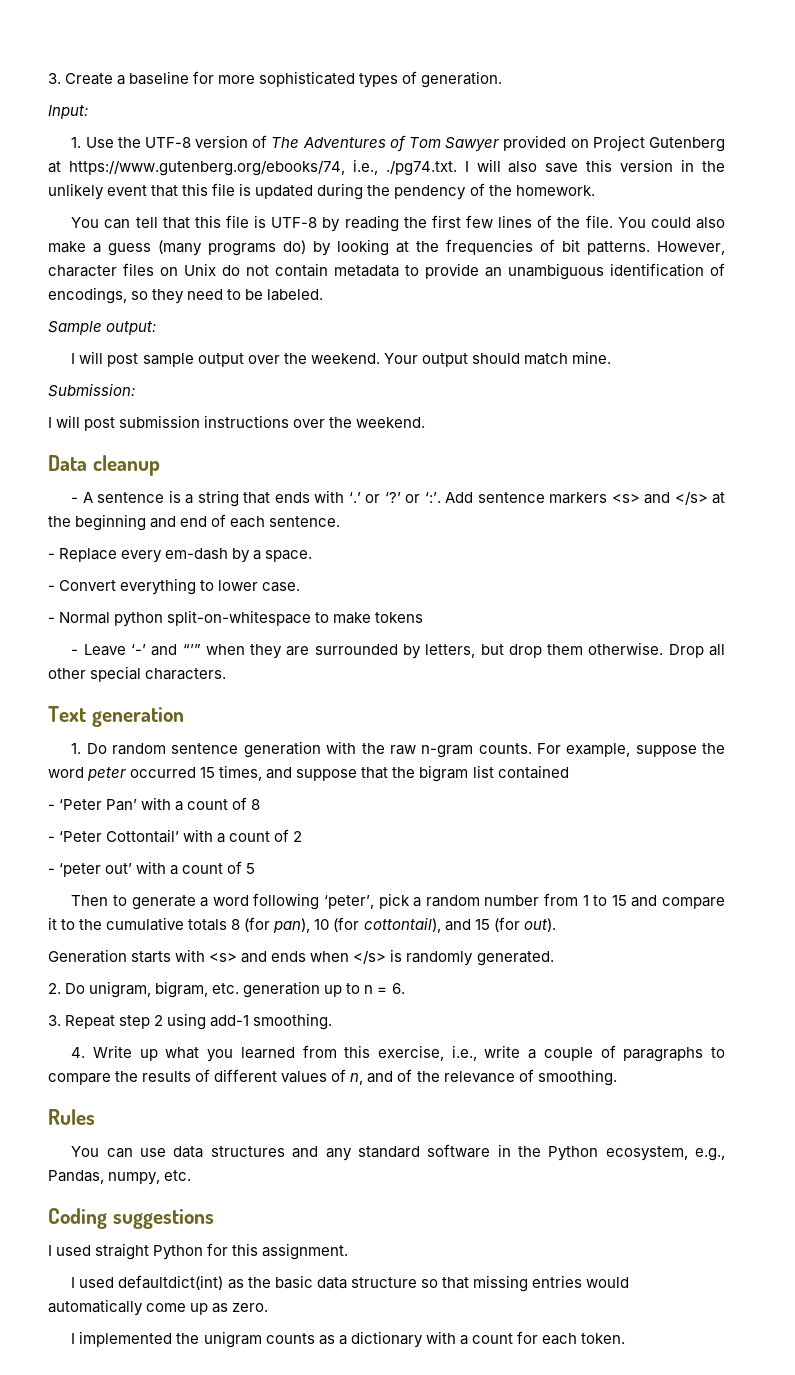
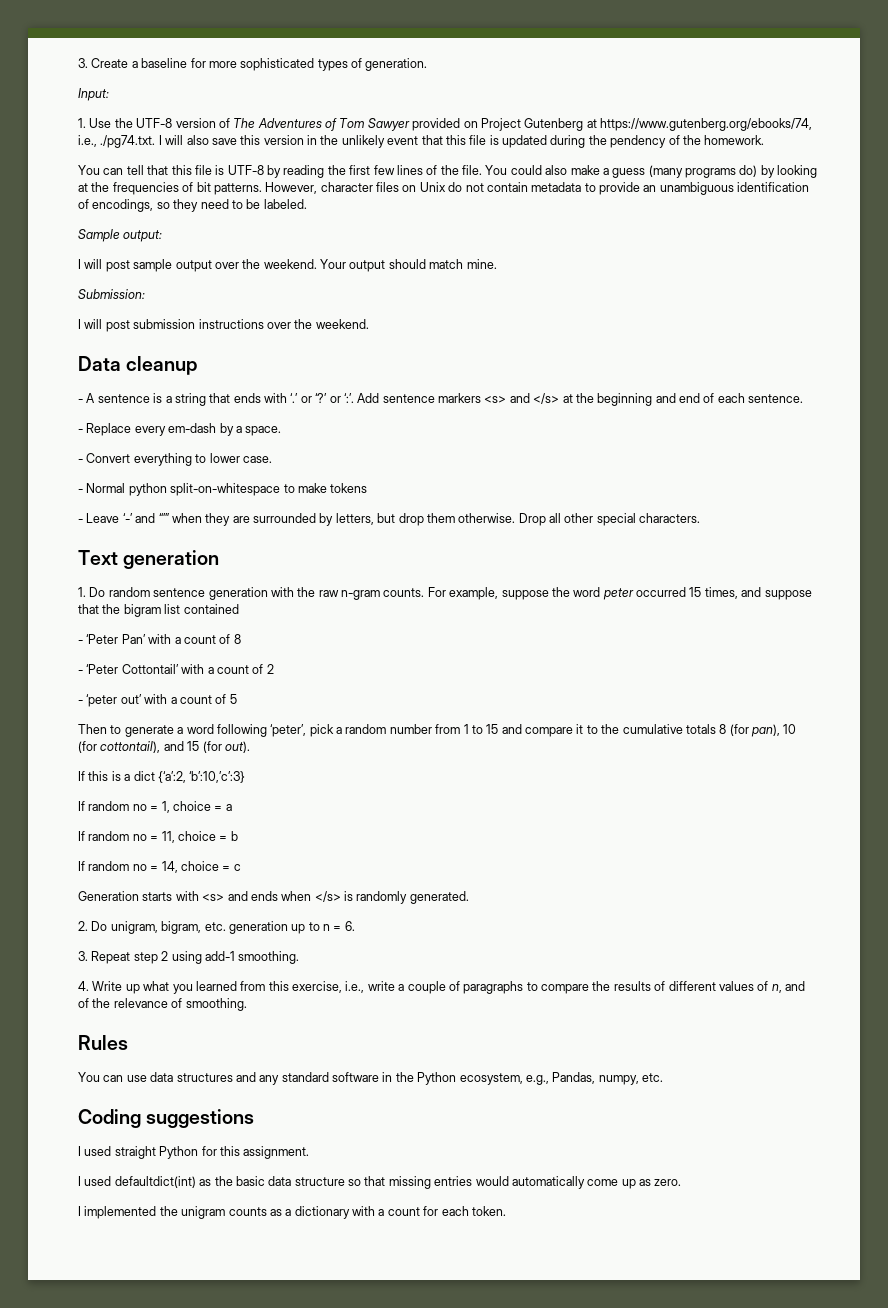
+ If this is a dict {‘a’:2, ‘b’:10,’c’:3}
+ If random no = 1, choice = a
+ If random no = 11, choice = b
+ If random no = 14, choice = c

